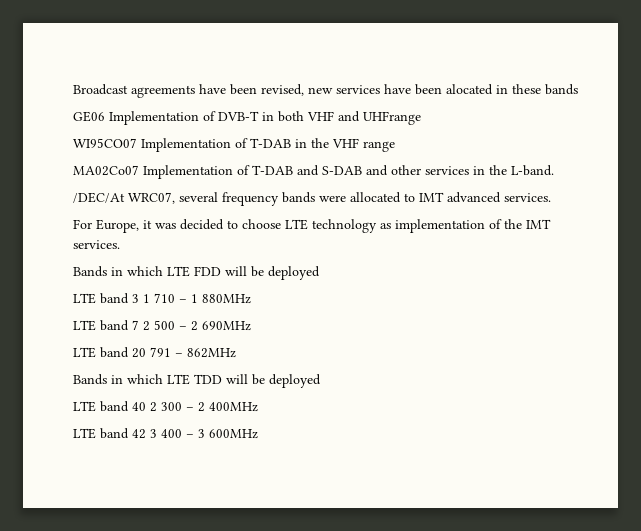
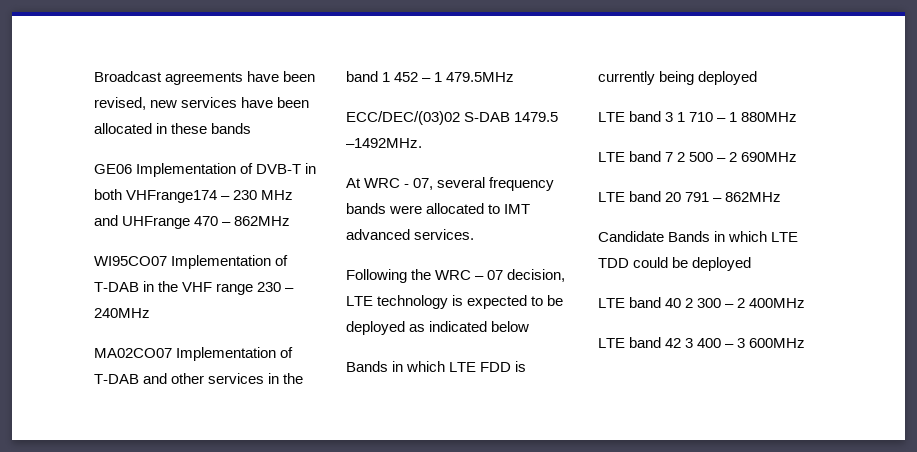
- Broadcast agreements have been revised, new services have been alocated in these bands
+ Broadcast agreements have been revised, new services have been allocated in these bands
- GE06 Implementation of DVB-T in both VHF and UHFrange
+ GE06 Implementation of DVB-T in both VHFrange174 – 230 MHz and UHFrange 470 – 862MHz
- WI95CO07 Implementation of T-DAB in the VHF range
- MA02Co07 Implementation of T-DAB and S-DAB and other services in the L-band.
- /DEC/At WRC07, several frequency bands were allocated to IMT advanced services.
+ WI95CO07 Implementation of T-DAB in the VHF range 230 – 240MHz
+ MA02CO07 Implementation of T-DAB and other services in the band 1 452 – 1 479.5MHz
+ ECC/DEC/(03)02 S-DAB 1479.5 –1492MHz.
+ At WRC - 07, several frequency bands were allocated to IMT advanced services.
- For Europe, it was decided to choose LTE technology as implementation of the IMT services.
+ Following the WRC – 07 decision, LTE technology is expected to be deployed as indicated below
- Bands in which LTE FDD will be deployed
+ Bands in which LTE FDD is currently being deployed
- Bands in which LTE TDD will be deployed
+ Candidate Bands in which LTE TDD could be deployed

